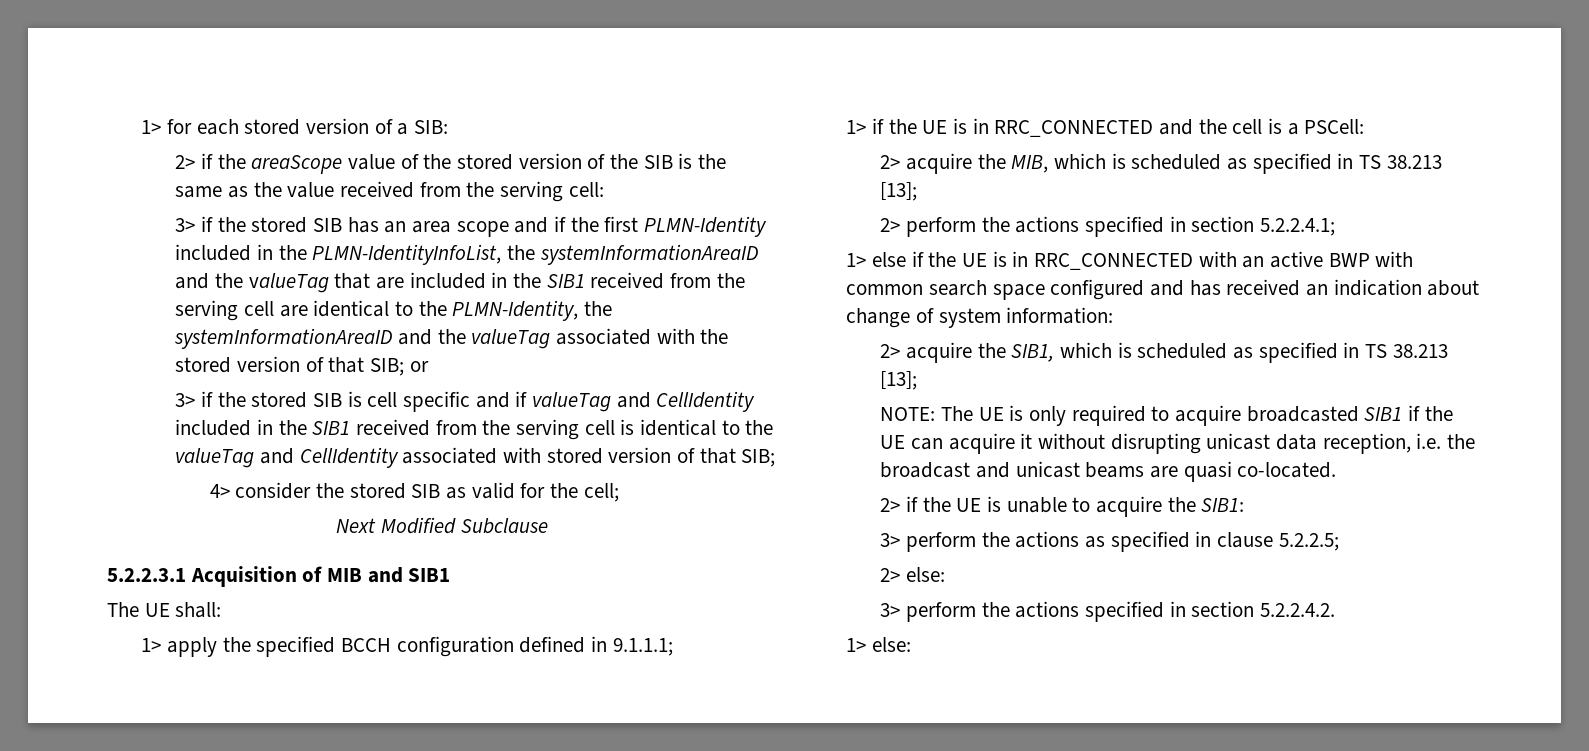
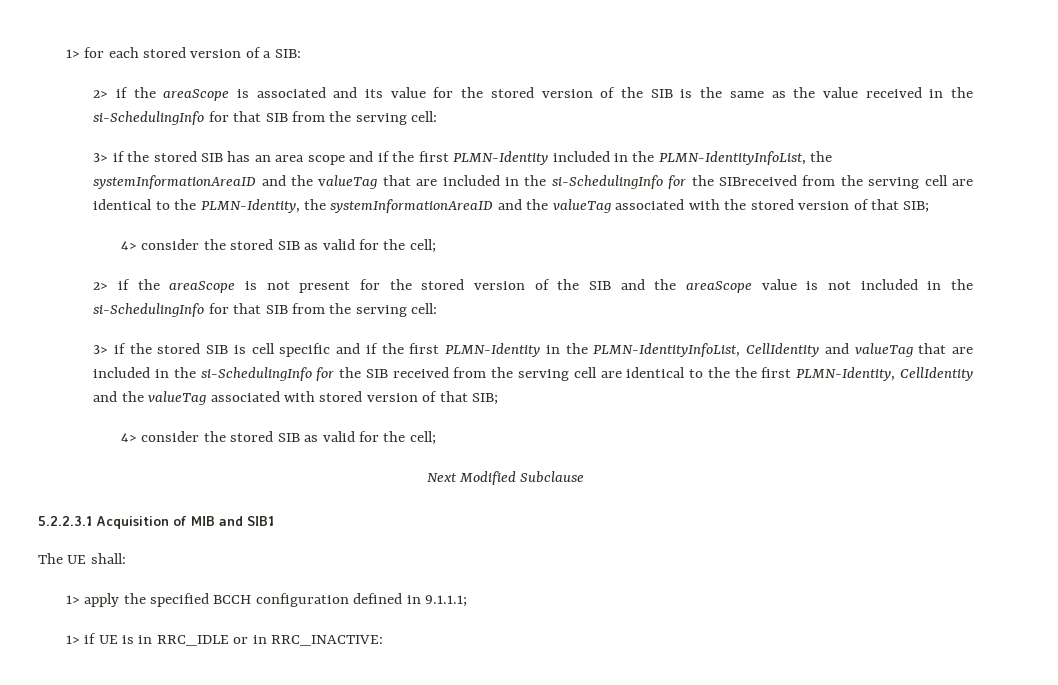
- 2> if the areaScope value of the stored version of the SIB is the same as the value received from the serving cell:
+ 2> if the areaScope is associated and its value for the stored version of the SIB is the same as the value received in the si-SchedulingInfo for that SIB from the serving cell:
- 3> if the stored SIB has an area scope and if the first PLMN-Identity included in the PLMN-IdentityInfoList, the systemInformationAreaID and the valueTag that are included in the SIB1 received from the serving cell are identical to the PLMN-Identity, the systemInformationAreaID and the valueTag associated with the stored version of that SIB; or
+ 3> if the stored SIB has an area scope and if the first PLMN-Identity included in the PLMN-IdentityInfoList, the systemInformationAreaID and the valueTag that are included in the si-SchedulingInfo for the SIBreceived from the serving cell are identical to the PLMN-Identity, the systemInformationAreaID and the valueTag associated with the stored version of that SIB;
+ 4> consider the stored SIB as valid for the cell;
+ 2> if the areaScope is not present for the stored version of the SIB and the areaScope value is not included in the si-SchedulingInfo for that SIB from the serving cell:
- 3> if the stored SIB is cell specific and if valueTag and CellIdentity included in the SIB1 received from the serving cell is identical to the valueTag and CellIdentity associated with stored version of that SIB;
+ 3> if the stored SIB is cell specific and if the first PLMN-Identity in the PLMN-IdentityInfoList, CellIdentity and valueTag that are included in the si-SchedulingInfo for the SIB received from the serving cell are identical to the the first PLMN-Identity, CellIdentity and the valueTag associated with stored version of that SIB;
- 1> if the UE is in RRC_CONNECTED and the cell is a PSCell:
- 2> acquire the MIB, which is scheduled as specified in TS 38.213 [13];
- 2> perform the actions specified in section 5.2.2.4.1;
- 1> else if the UE is in RRC_CONNECTED with an active BWP with common search space configured and has received an indication about change of system information:
- 2> acquire the SIB1, which is scheduled as specified in TS 38.213 [13];
- NOTE: The UE is only required to acquire broadcasted SIB1 if the UE can acquire it without disrupting unicast data reception, i.e. the broadcast and unicast beams are quasi co-located.
- 2> if the UE is unable to acquire the SIB1:
- 3> perform the actions as specified in clause 5.2.2.5;
- 2> else:
- 3> perform the actions specified in section 5.2.2.4.2.
- 1> else:
+ 1> if UE is in RRC_IDLE or in RRC_INACTIVE:

